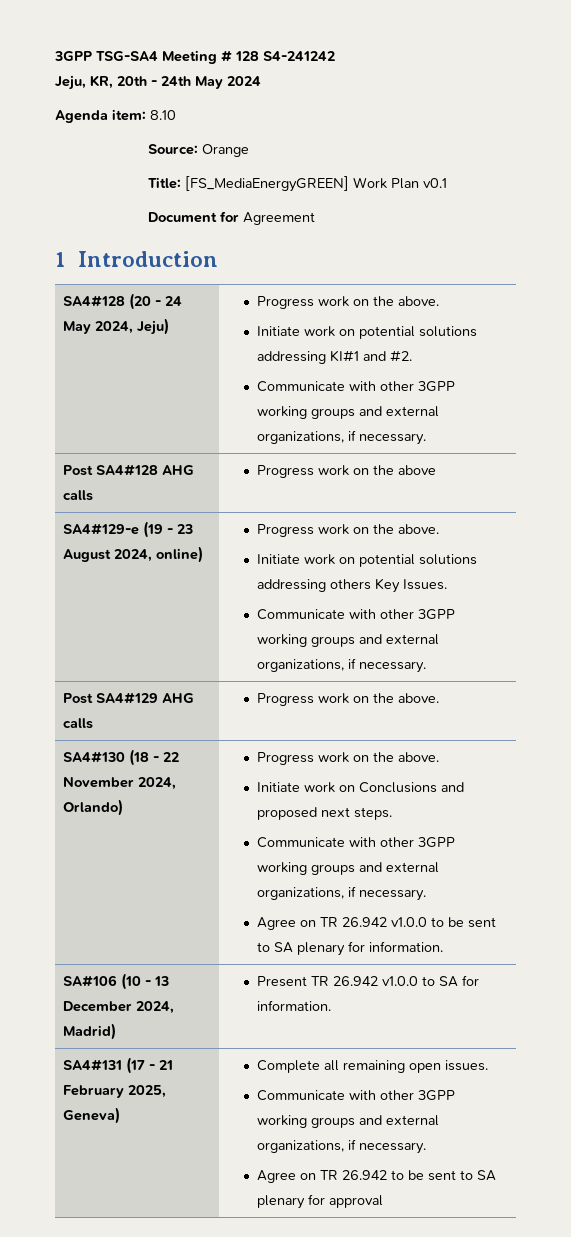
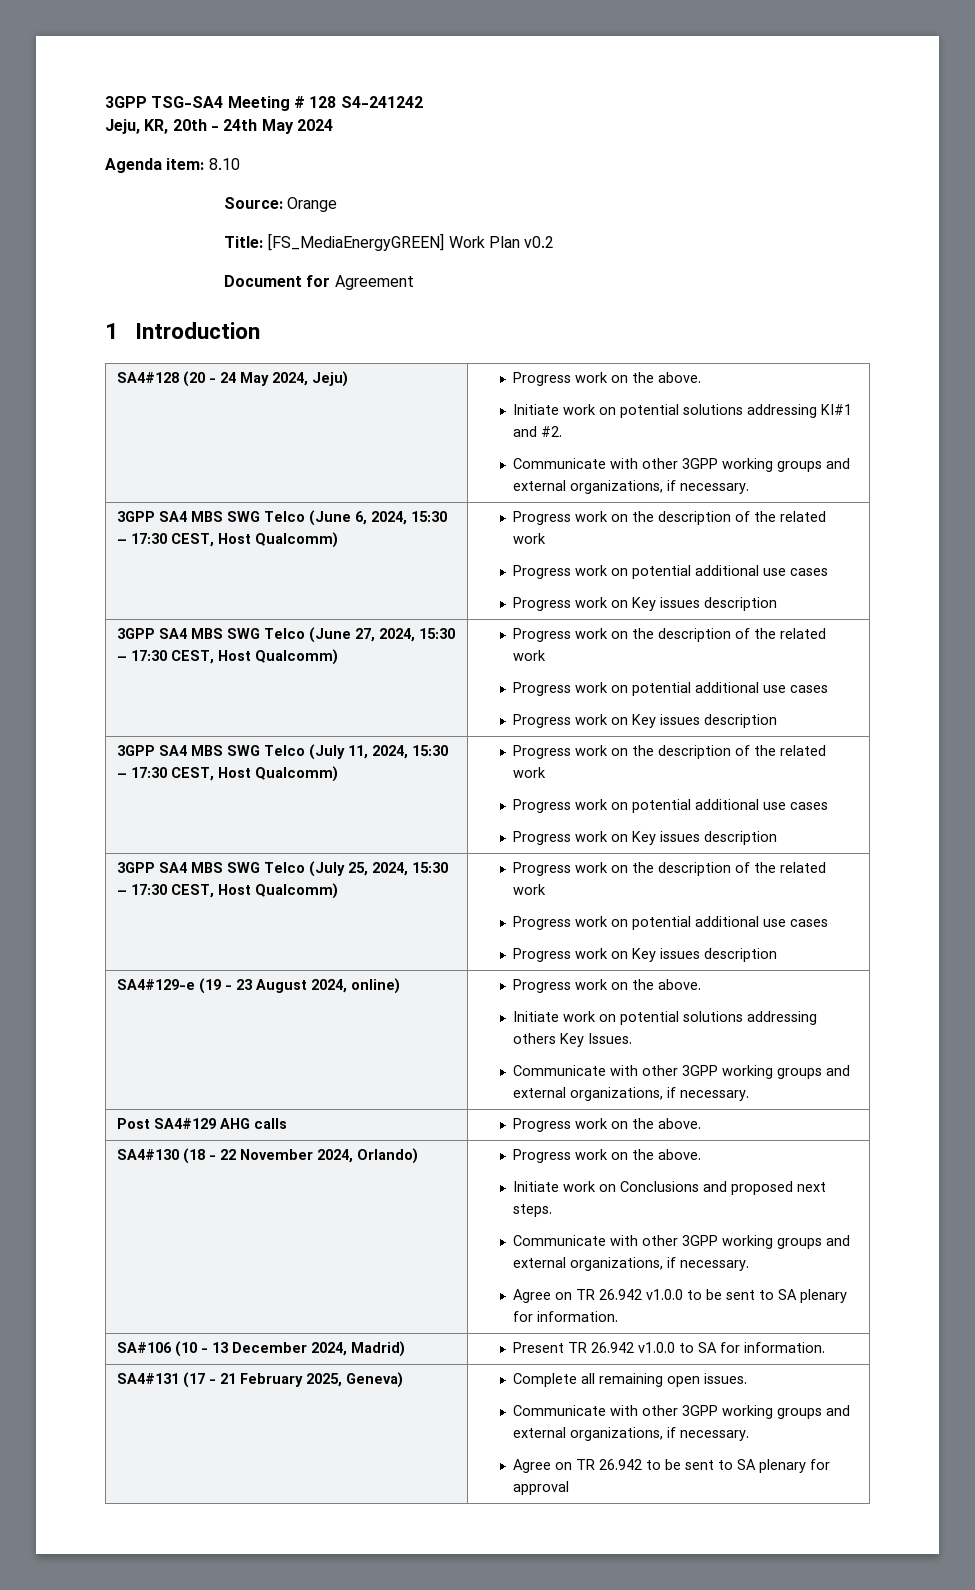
- Title: [FS_MediaEnergyGREEN] Work Plan v0.1
+ Title: [FS_MediaEnergyGREEN] Work Plan v0.2
- Post SA4#128 AHG calls | Progress work on the above
+ 3GPP SA4 MBS SWG Telco (June 6, 2024, 15:30 – 17:30 CEST, Host Qualcomm) | Progress work on the description of the related work
+ Progress work on potential additional use cases
+ Progress work on Key issues description
+ 3GPP SA4 MBS SWG Telco (June 27, 2024, 15:30 – 17:30 CEST, Host Qualcomm) | Progress work on the description of the related work
+ Progress work on potential additional use cases
+ Progress work on Key issues description
+ 3GPP SA4 MBS SWG Telco (July 11, 2024, 15:30 – 17:30 CEST, Host Qualcomm) | Progress work on the description of the related work
+ Progress work on potential additional use cases
+ Progress work on Key issues description
+ 3GPP SA4 MBS SWG Telco (July 25, 2024, 15:30 – 17:30 CEST, Host Qualcomm) | Progress work on the description of the related work
+ Progress work on potential additional use cases
+ Progress work on Key issues description

